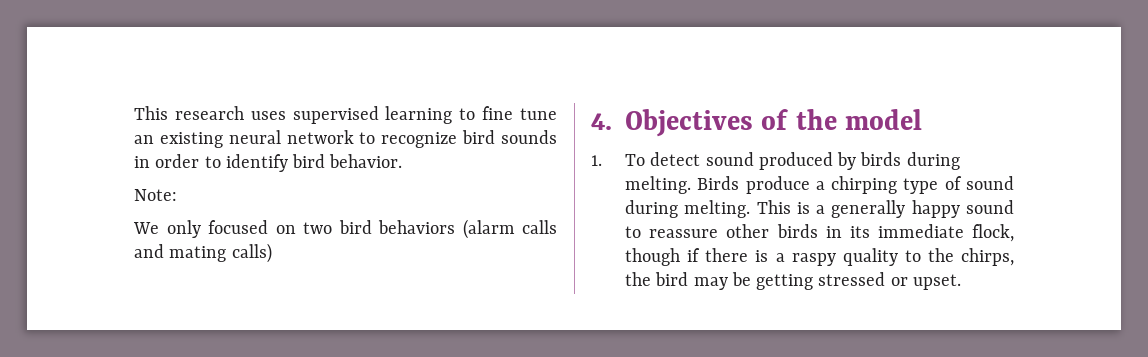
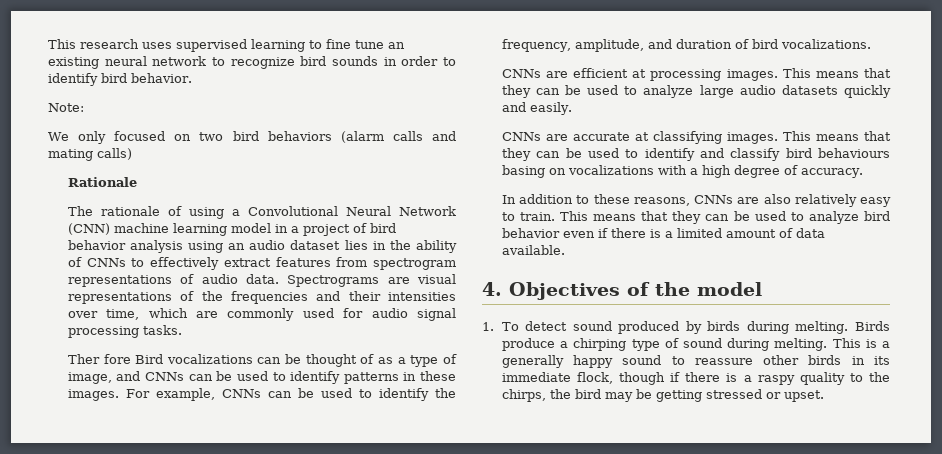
+ Rationale
+ The rationale of using a Convolutional Neural Network (CNN) machine learning model in a project of bird behavior analysis using an audio dataset lies in the ability of CNNs to effectively extract features from spectrogram representations of audio data. Spectrograms are visual representations of the frequencies and their intensities over time, which are commonly used for audio signal processing tasks.
+ Ther fore Bird vocalizations can be thought of as a type of image, and CNNs can be used to identify patterns in these images. For example, CNNs can be used to identify the frequency, amplitude, and duration of bird vocalizations.
+ CNNs are efficient at processing images. This means that they can be used to analyze large audio datasets quickly and easily.
+ CNNs are accurate at classifying images. This means that they can be used to identify and classify bird behaviours basing on vocalizations with a high degree of accuracy.
+ In addition to these reasons, CNNs are also relatively easy to train. This means that they can be used to analyze bird behavior even if there is a limited amount of data available.

